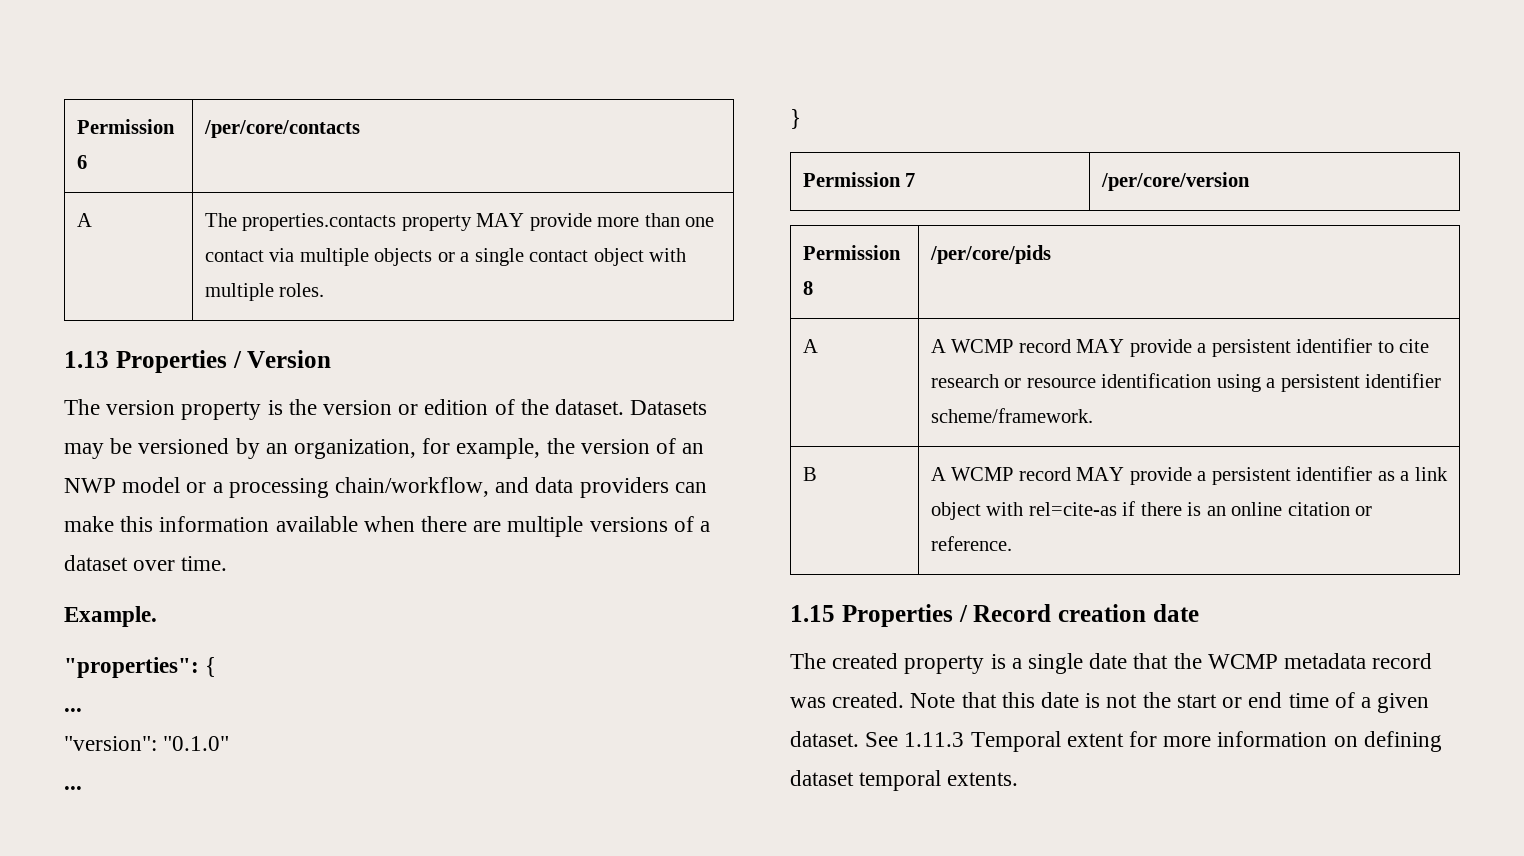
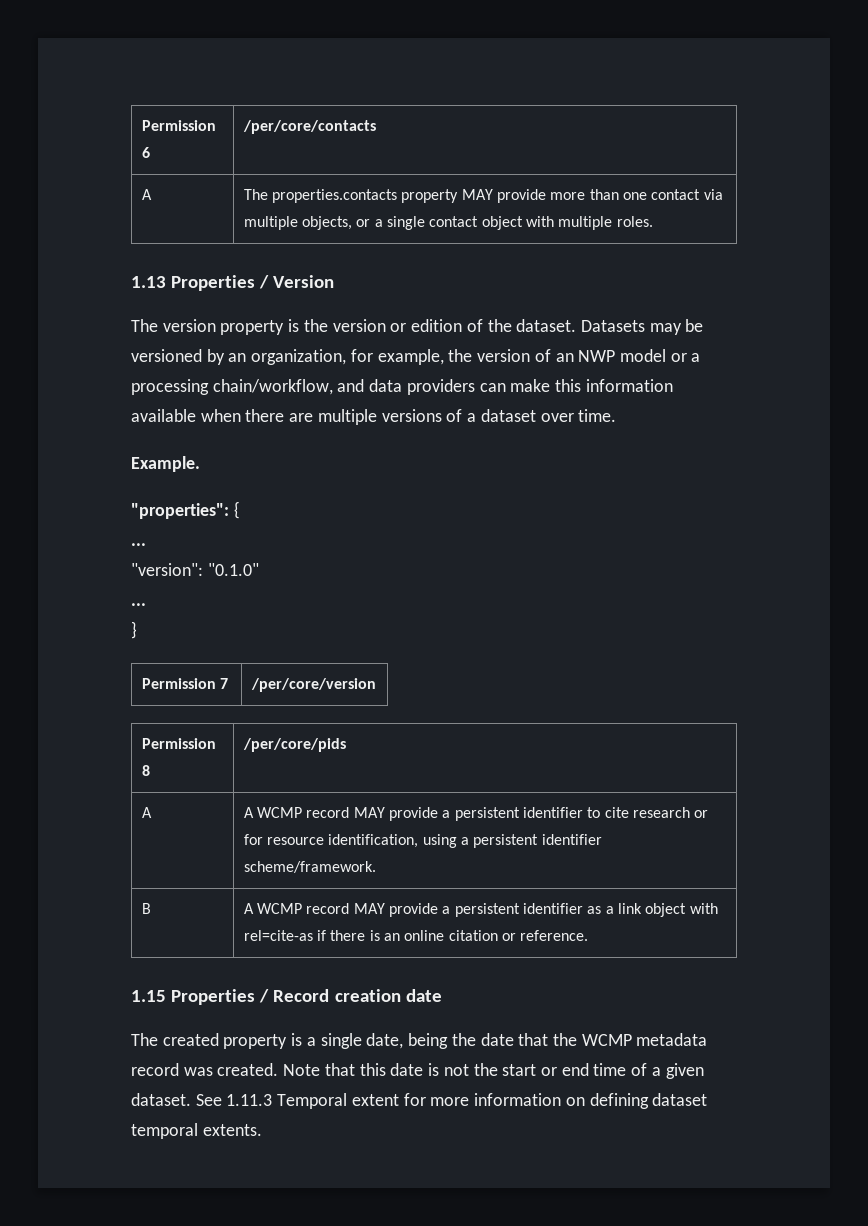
- A | The properties.contacts property MAY provide more than one contact via multiple objects or a single contact object with multiple roles.
+ A | The properties.contacts property MAY provide more than one contact via multiple objects, or a single contact object with multiple roles.
- A | A WCMP record MAY provide a persistent identifier to cite research or resource identification using a persistent identifier scheme/framework.
+ A | A WCMP record MAY provide a persistent identifier to cite research or for resource identification, using a persistent identifier scheme/framework.
- The created property is a single date that the WCMP metadata record was created.
+ The created property is a single date, being the date that the WCMP metadata record was created.

